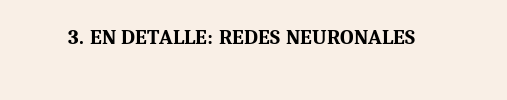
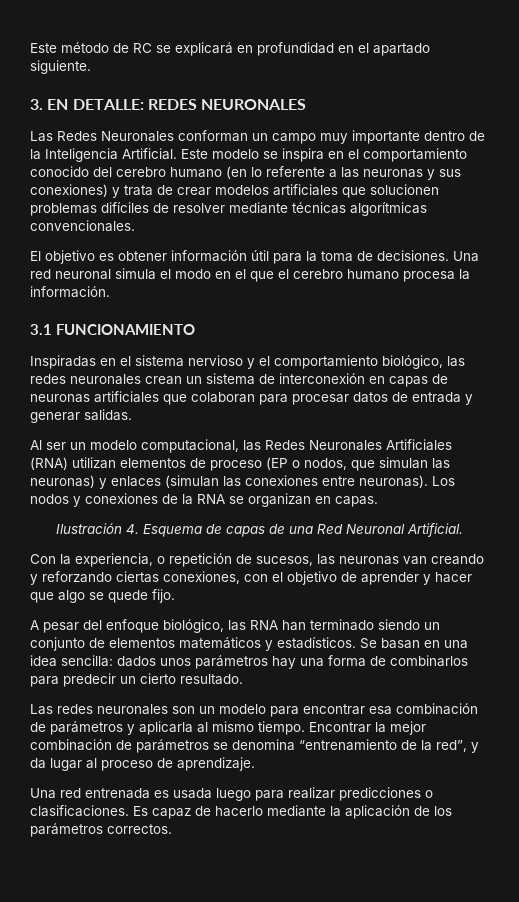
+ Este método de RC se explicará en profundidad en el apartado siguiente.
+ Las Redes Neuronales conforman un campo muy importante dentro de la Inteligencia Artificial. Este modelo se inspira en el comportamiento conocido del cerebro humano (en lo referente a las neuronas y sus conexiones) y trata de crear modelos artificiales que solucionen problemas difíciles de resolver mediante técnicas algorítmicas convencionales.
+ El objetivo es obtener información útil para la toma de decisiones. Una red neuronal simula el modo en el que el cerebro humano procesa la información.
+ 3.1 FUNCIONAMIENTO
+ Inspiradas en el sistema nervioso y el comportamiento biológico, las redes neuronales crean un sistema de interconexión en capas de neuronas artificiales que colaboran para procesar datos de entrada y generar salidas.
+ Al ser un modelo computacional, las Redes Neuronales Artificiales (RNA) utilizan elementos de proceso (EP o nodos, que simulan las neuronas) y enlaces (simulan las conexiones entre neuronas). Los nodos y conexiones de la RNA se organizan en capas.
+ Ilustración 4. Esquema de capas de una Red Neuronal Artificial.
+ Con la experiencia, o repetición de sucesos, las neuronas van creando y reforzando ciertas conexiones, con el objetivo de aprender y hacer que algo se quede fijo.
+ A pesar del enfoque biológico, las RNA han terminado siendo un conjunto de elementos matemáticos y estadísticos. Se basan en una idea sencilla: dados unos parámetros hay una forma de combinarlos para predecir un cierto resultado.
+ Las redes neuronales son un modelo para encontrar esa combinación de parámetros y aplicarla al mismo tiempo. Encontrar la mejor combinación de parámetros se denomina “entrenamiento de la red”, y da lugar al proceso de aprendizaje.
+ Una red entrenada es usada luego para realizar predicciones o clasificaciones. Es capaz de hacerlo mediante la aplicación de los parámetros correctos.

